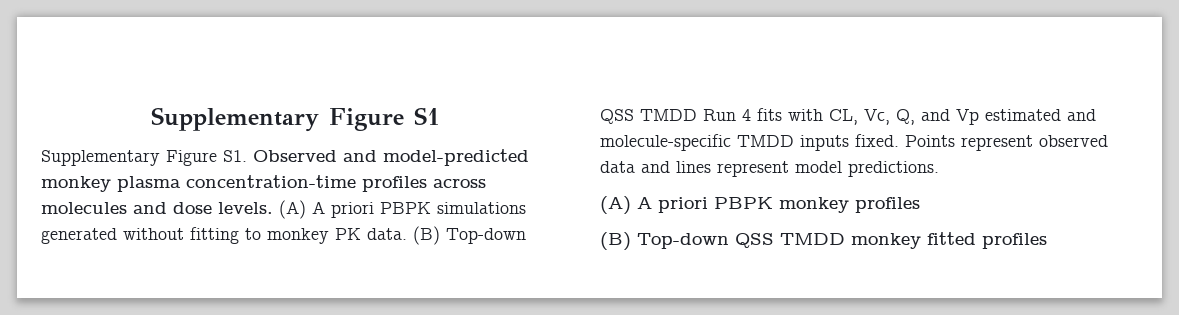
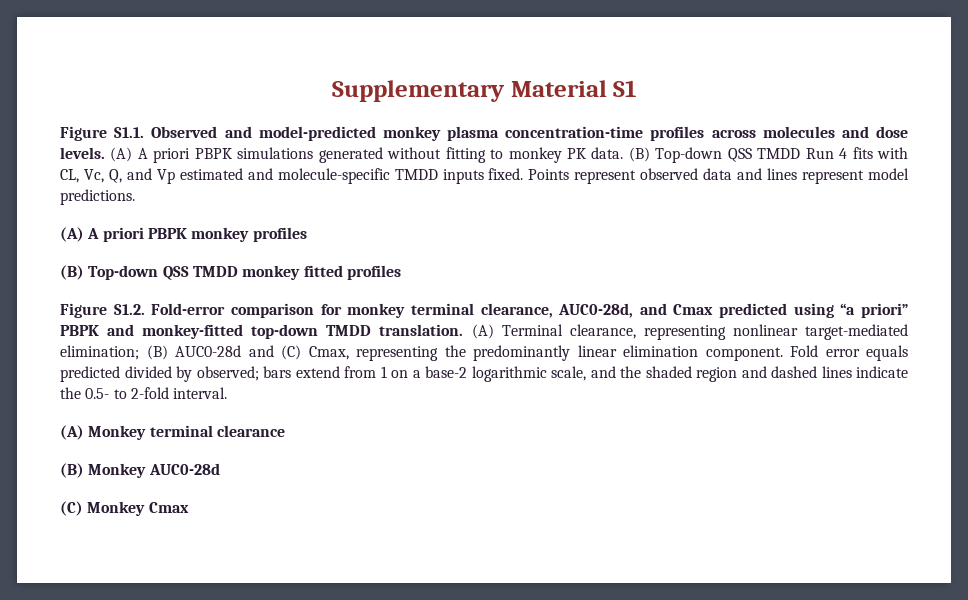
- Supplementary Figure S1
+ Supplementary Material S1
- Supplementary Figure S1. Observed and model-predicted monkey plasma concentration-time profiles across molecules and dose levels.
+ Figure S1.1. Observed and model-predicted monkey plasma concentration-time profiles across molecules and dose levels.
+ Figure S1.2. Fold-error comparison for monkey terminal clearance, AUC0-28d, and Cmax predicted using “a priori” PBPK and monkey-fitted top-down TMDD translation. (A) Terminal clearance, representing nonlinear target-mediated elimination; (B) AUC0-28d and (C) Cmax, representing the predominantly linear elimination component. Fold error equals predicted divided by observed; bars extend from 1 on a base-2 logarithmic scale, and the shaded region and dashed lines indicate the 0.5- to 2-fold interval.
+ (A) Monkey terminal clearance
+ (B) Monkey AUC0-28d
+ (C) Monkey Cmax

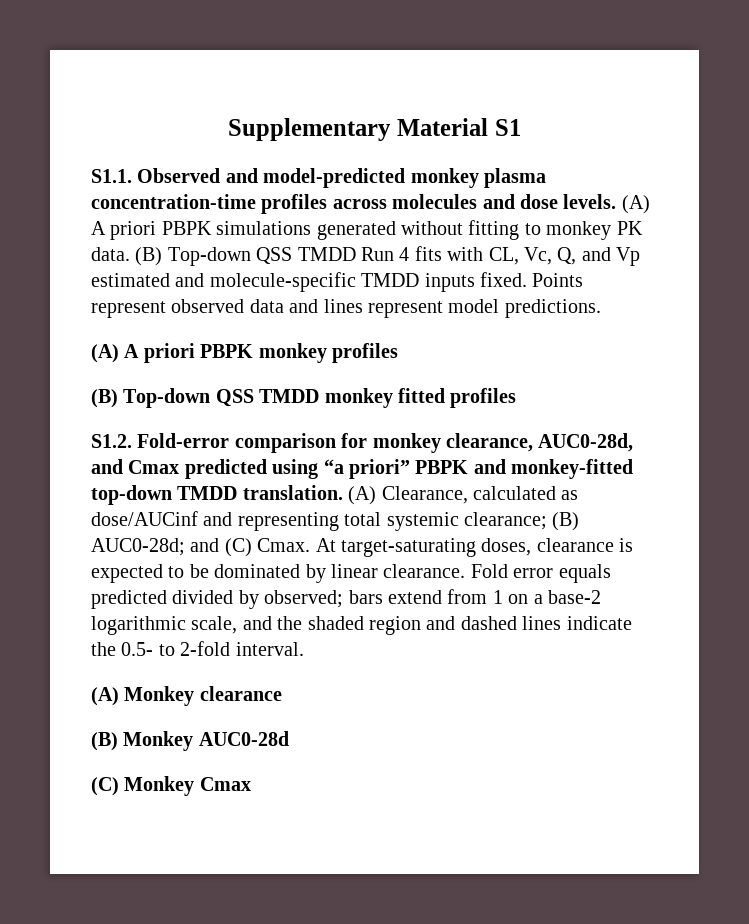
- Figure S1.1. Observed and model-predicted monkey plasma concentration-time profiles across molecules and dose levels.
+ S1.1. Observed and model-predicted monkey plasma concentration-time profiles across molecules and dose levels.
- Figure S1.2. Fold-error comparison for monkey terminal clearance, AUC0-28d, and Cmax predicted using “a priori” PBPK and monkey-fitted top-down TMDD translation.
+ S1.2. Fold-error comparison for monkey clearance, AUC0-28d, and Cmax predicted using “a priori” PBPK and monkey-fitted top-down TMDD translation.
- (A) Terminal clearance, representing nonlinear target-mediated elimination; (B) AUC0-28d and (C) Cmax, representing the predominantly linear elimination component.
+ (A) Clearance, calculated as dose/AUCinf and representing total systemic clearance; (B) AUC0-28d; and (C) Cmax. At target-saturating doses, clearance is expected to be dominated by linear clearance.
- (A) Monkey terminal clearance
+ (A) Monkey clearance

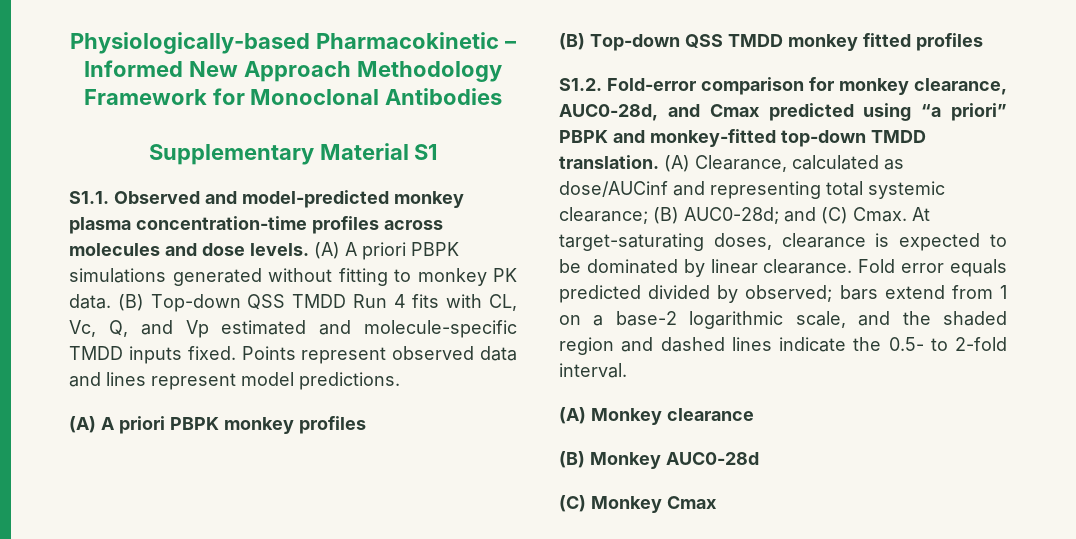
+ Physiologically-based Pharmacokinetic – Informed New Approach Methodology Framework for Monoclonal Antibodies

